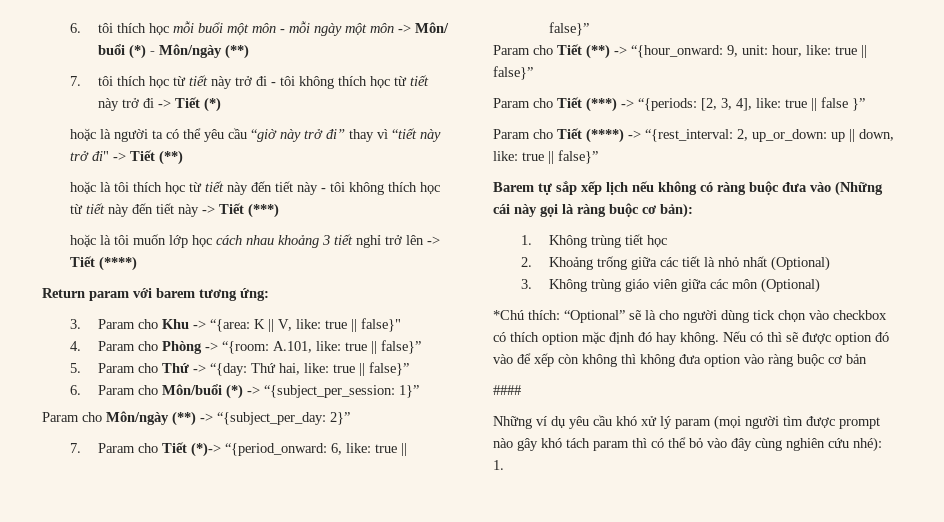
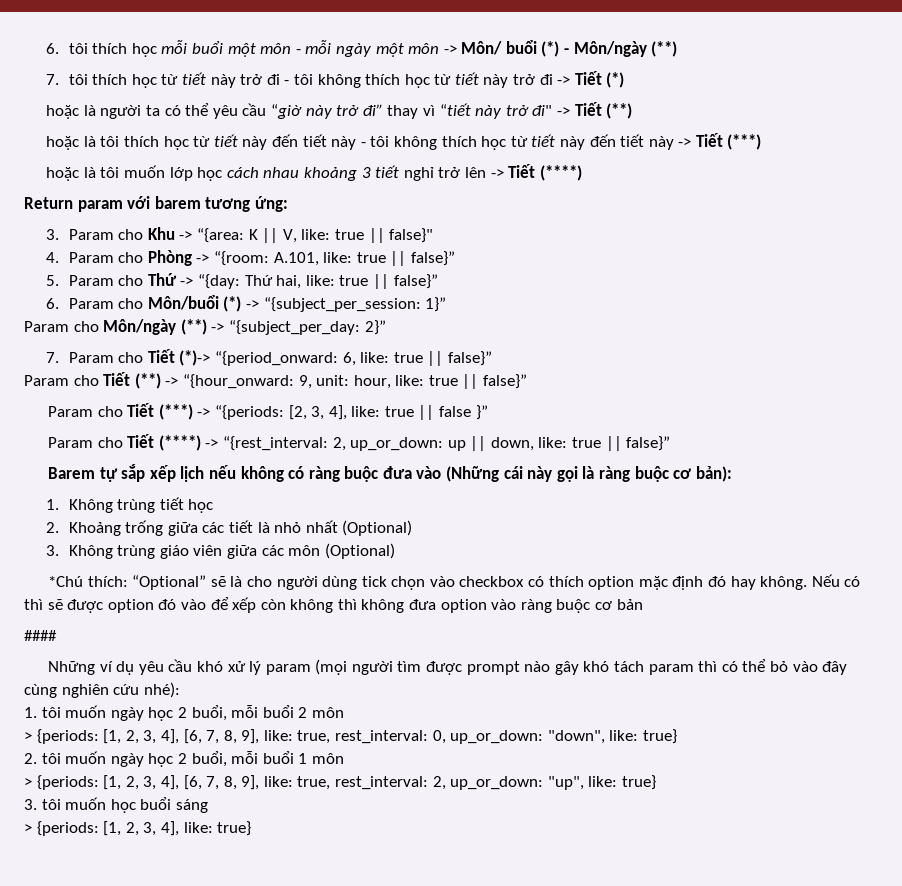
  Những ví dụ yêu cầu khó xử lý param (mọi người tìm được prompt nào gây khó tách param thì có thể bỏ vào đây cùng nghiên cứu nhé):
- 1.
+ 1. tôi muốn ngày học 2 buổi, mỗi buổi 2 môn
+ > {periods: [1, 2, 3, 4], [6, 7, 8, 9], like: true, rest_interval: 0, up_or_down: "down", like: true}
+ 2. tôi muốn ngày học 2 buổi, mỗi buổi 1 môn
+ > {periods: [1, 2, 3, 4], [6, 7, 8, 9], like: true, rest_interval: 2, up_or_down: "up", like: true}
+ 3. tôi muốn học buổi sáng
+ > {periods: [1, 2, 3, 4], like: true}

